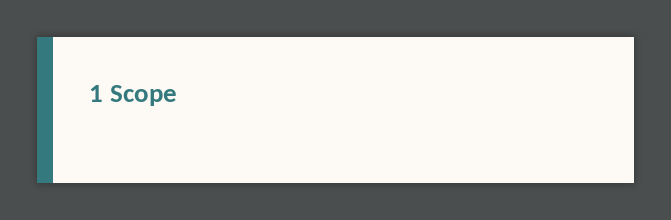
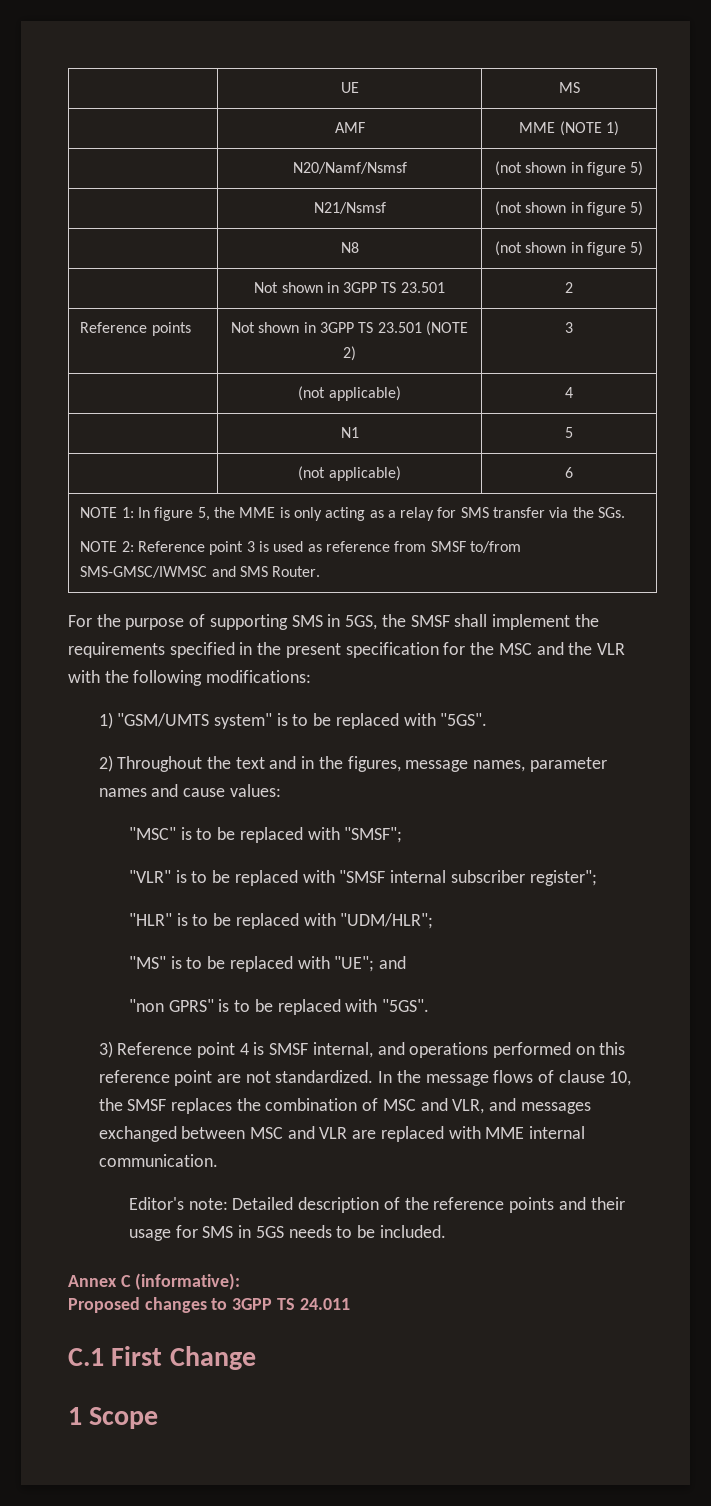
+ | UE | MS
+ | AMF | MME (NOTE 1)
+ | N20/Namf/Nsmsf | (not shown in figure 5)
+ | N21/Nsmsf | (not shown in figure 5)
+ | N8 | (not shown in figure 5)
+ | Not shown in 3GPP TS 23.501 | 2
+ Reference points | Not shown in 3GPP TS 23.501 (NOTE 2) | 3
+ | (not applicable) | 4
+ | N1 | 5
+ | (not applicable) | 6
+ NOTE 1: In figure 5, the MME is only acting as a relay for SMS transfer via the SGs.
+ NOTE 2: Reference point 3 is used as reference from SMSF to/from SMS-GMSC/IWMSC and SMS Router.
+ For the purpose of supporting SMS in 5GS, the SMSF shall implement the requirements specified in the present specification for the MSC and the VLR with the following modifications:
+ 1) "GSM/UMTS system" is to be replaced with "5GS".
+ 2) Throughout the text and in the figures, message names, parameter names and cause values:
+ "MSC" is to be replaced with "SMSF";
+ "VLR" is to be replaced with "SMSF internal subscriber register";
+ "HLR" is to be replaced with "UDM/HLR";
+ "MS" is to be replaced with "UE"; and
+ "non GPRS" is to be replaced with "5GS".
+ 3) Reference point 4 is SMSF internal, and operations performed on this reference point are not standardized. In the message flows of clause 10, the SMSF replaces the combination of MSC and VLR, and messages exchanged between MSC and VLR are replaced with MME internal communication.
+ Editor's note: Detailed description of the reference points and their usage for SMS in 5GS needs to be included.
+ Annex C (informative):
+ Proposed changes to 3GPP TS 24.011
+ C.1 First Change

